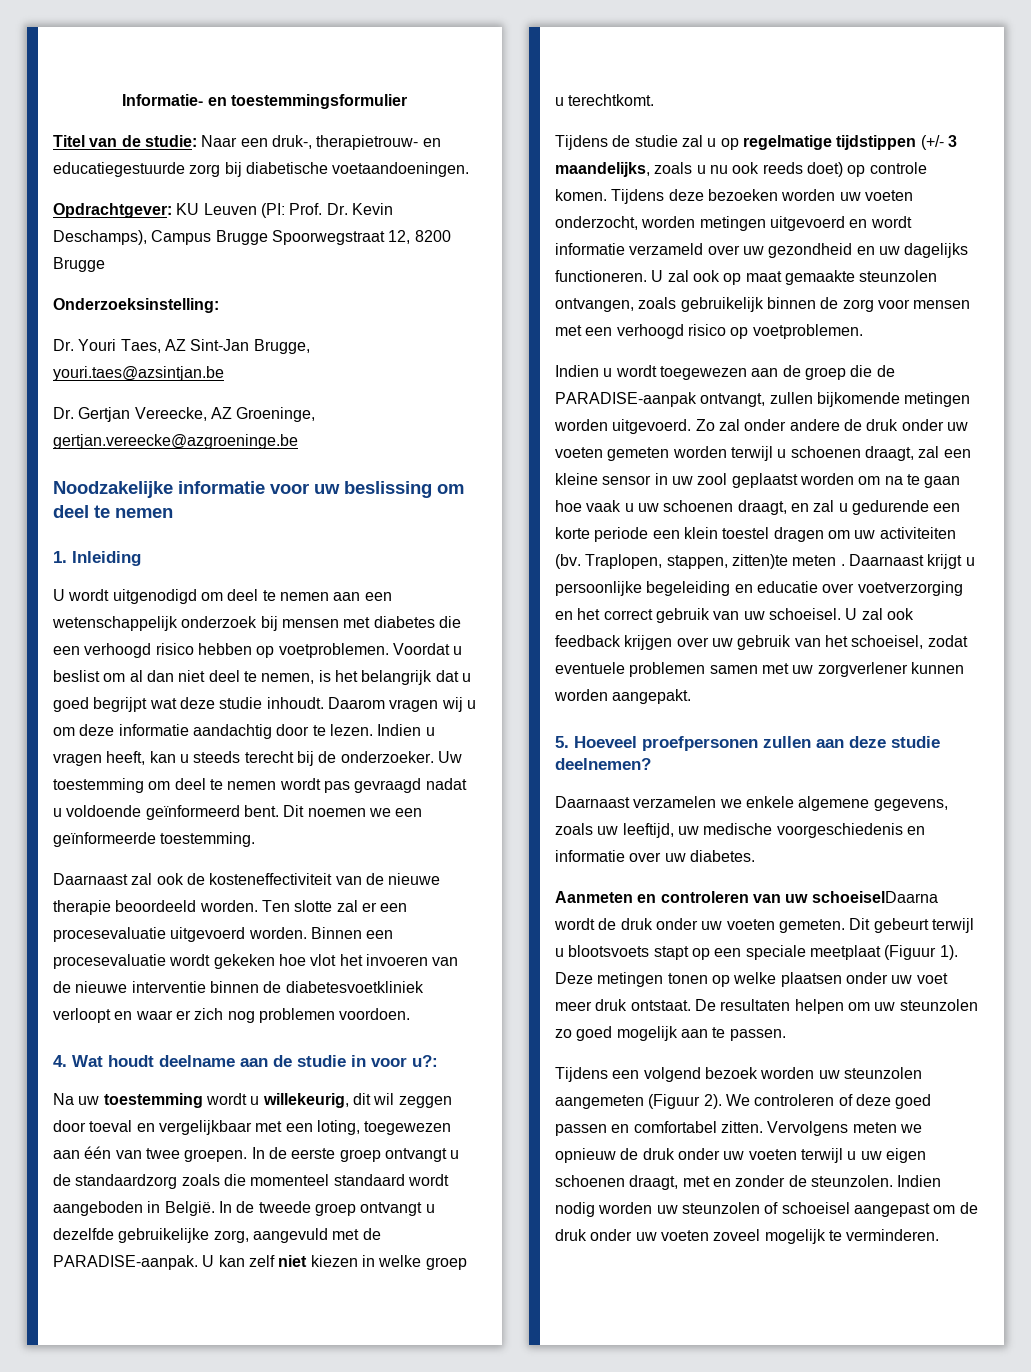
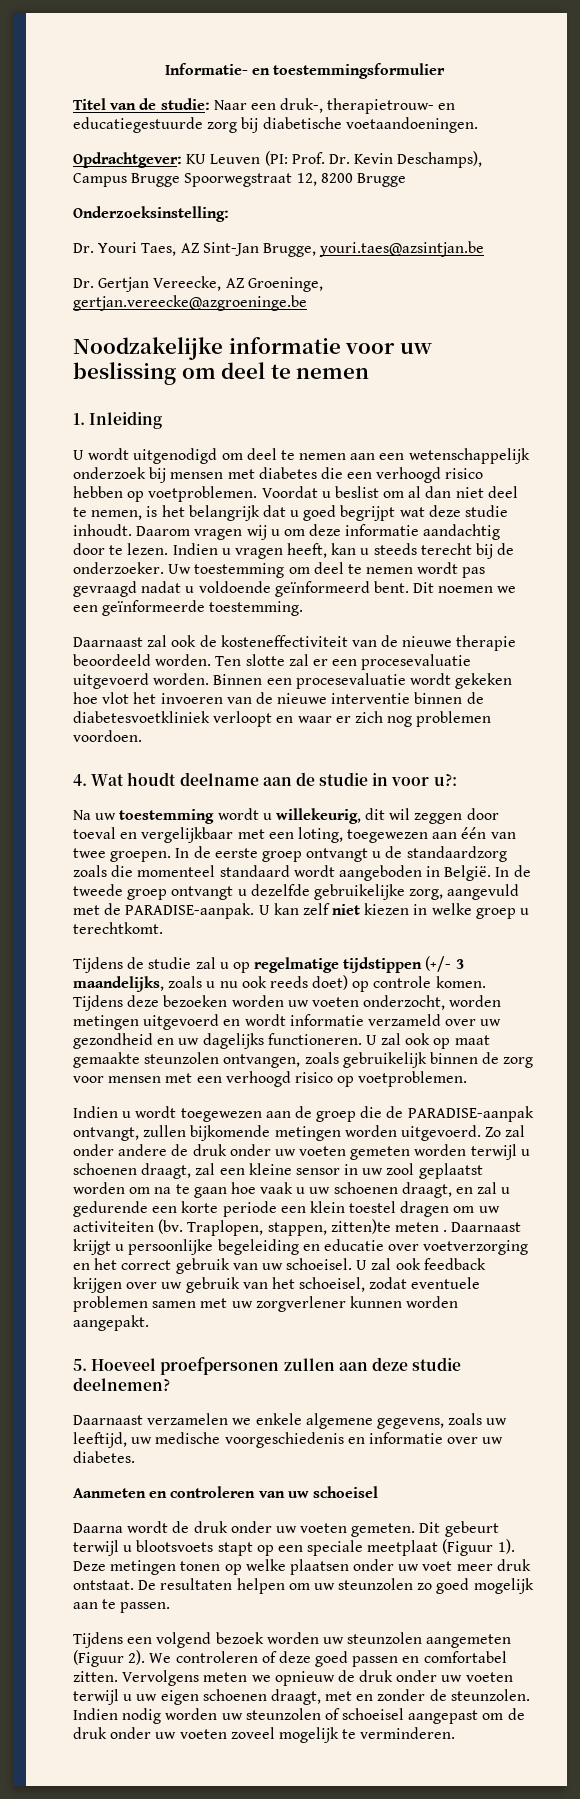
- Aanmeten en controleren van uw schoeiselDaarna wordt de druk onder uw voeten gemeten.
+ Aanmeten en controleren van uw schoeisel
+ Daarna wordt de druk onder uw voeten gemeten.

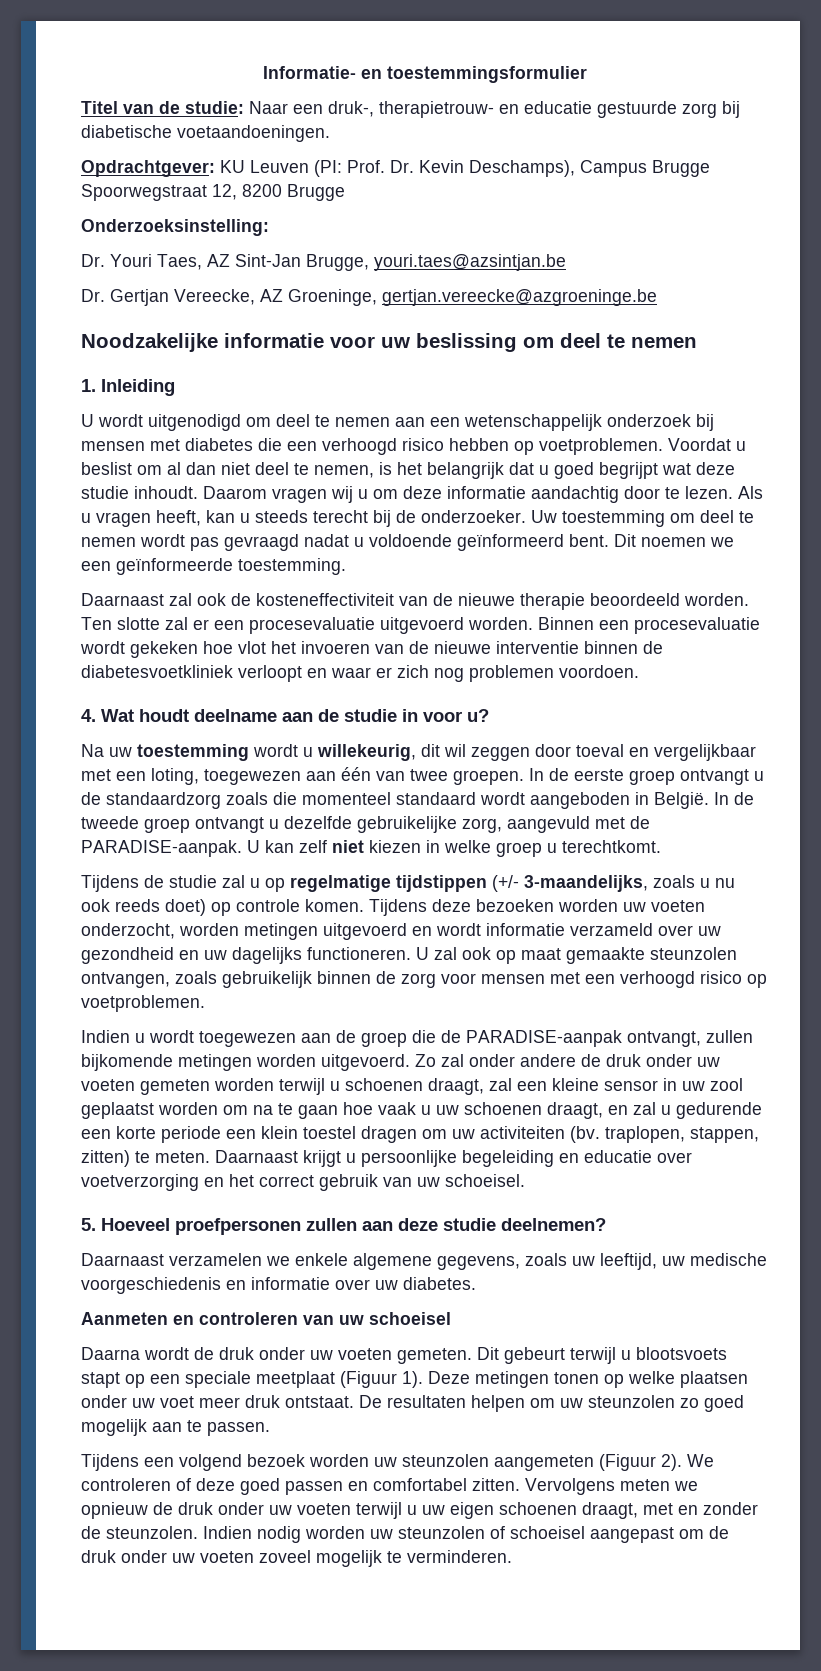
- Titel van de studie: Naar een druk-, therapietrouw- en educatiegestuurde zorg bij diabetische voetaandoeningen.
+ Titel van de studie: Naar een druk-, therapietrouw- en educatie gestuurde zorg bij diabetische voetaandoeningen.
- Indien u vragen heeft, kan u steeds terecht bij de onderzoeker.
+ Als u vragen heeft, kan u steeds terecht bij de onderzoeker.
- 4. Wat houdt deelname aan de studie in voor u?:
+ 4. Wat houdt deelname aan de studie in voor u?
- Tijdens de studie zal u op regelmatige tijdstippen (+/- 3 maandelijks, zoals u nu ook reeds doet) op controle komen.
+ Tijdens de studie zal u op regelmatige tijdstippen (+/- 3-maandelijks, zoals u nu ook reeds doet) op controle komen.
- Zo zal onder andere de druk onder uw voeten gemeten worden terwijl u schoenen draagt, zal een kleine sensor in uw zool geplaatst worden om na te gaan hoe vaak u uw schoenen draagt, en zal u gedurende een korte periode een klein toestel dragen om uw activiteiten (bv. Traplopen, stappen, zitten)te meten .
+ Zo zal onder andere de druk onder uw voeten gemeten worden terwijl u schoenen draagt, zal een kleine sensor in uw zool geplaatst worden om na te gaan hoe vaak u uw schoenen draagt, en zal u gedurende een korte periode een klein toestel dragen om uw activiteiten (bv. traplopen, stappen, zitten) te meten.
- U zal ook feedback krijgen over uw gebruik van het schoeisel, zodat eventuele problemen samen met uw zorgverlener kunnen worden aangepakt.

